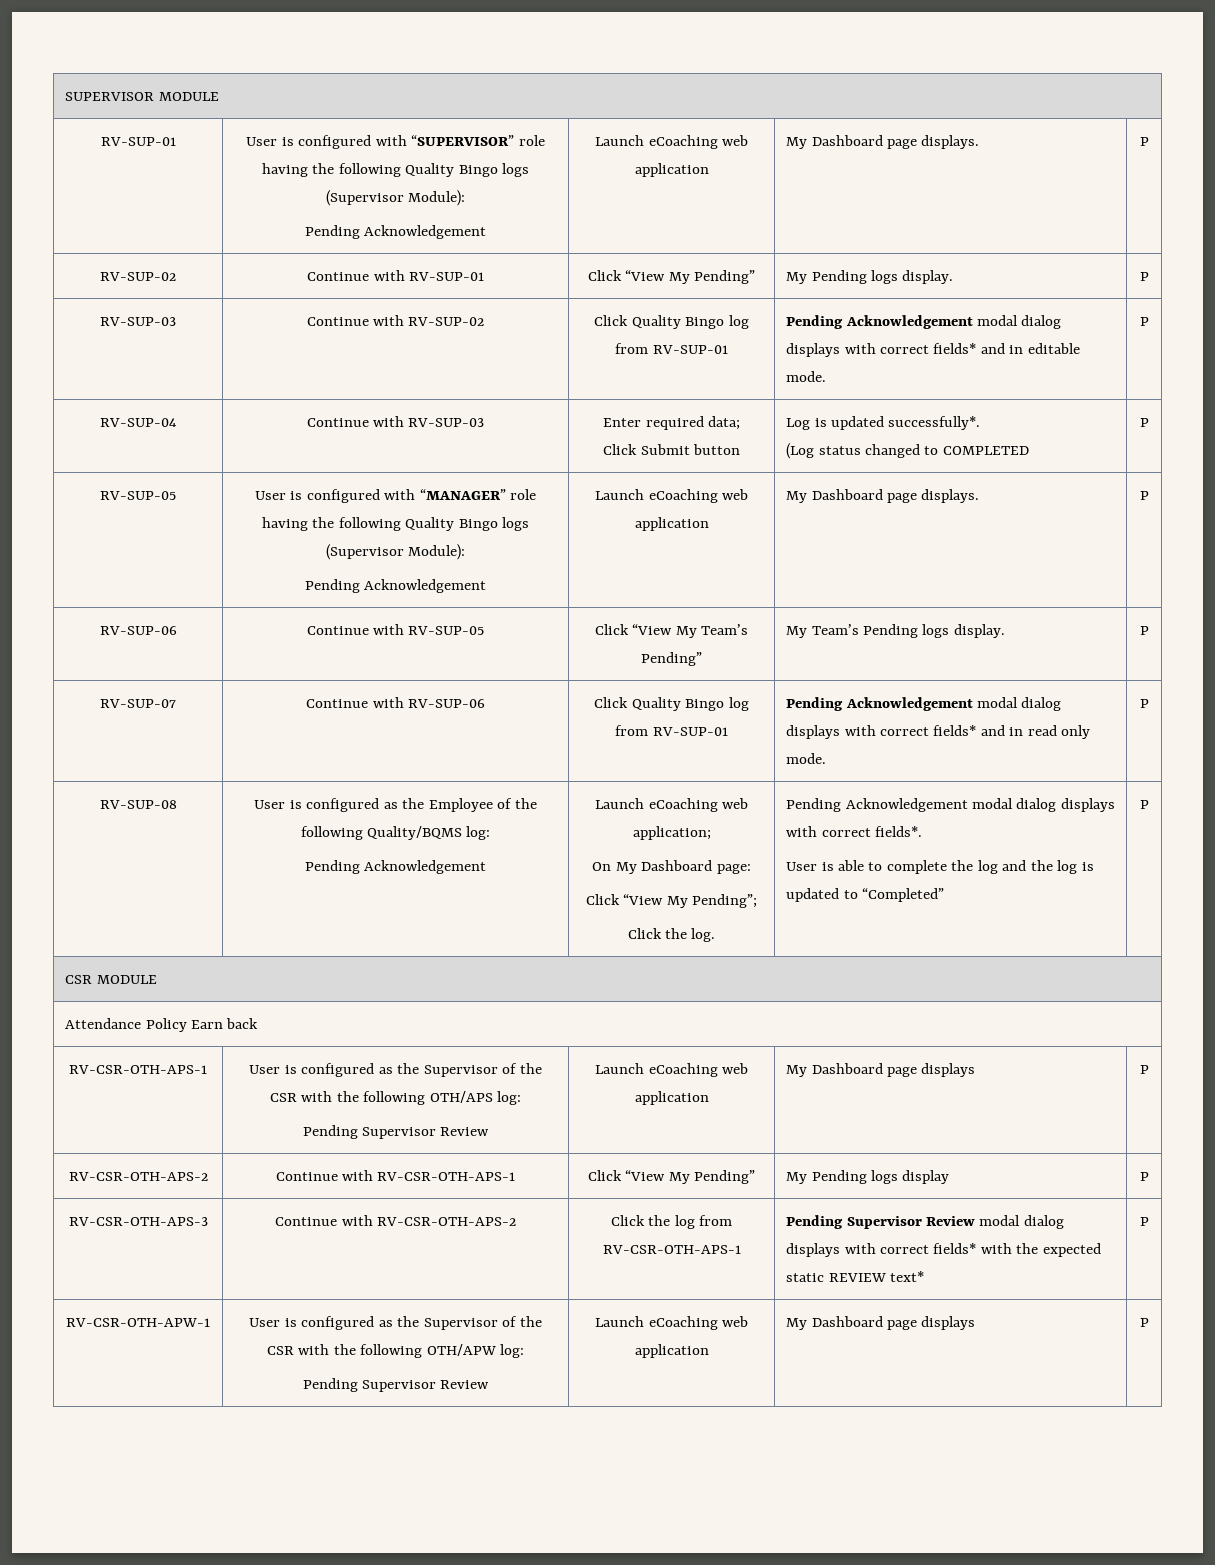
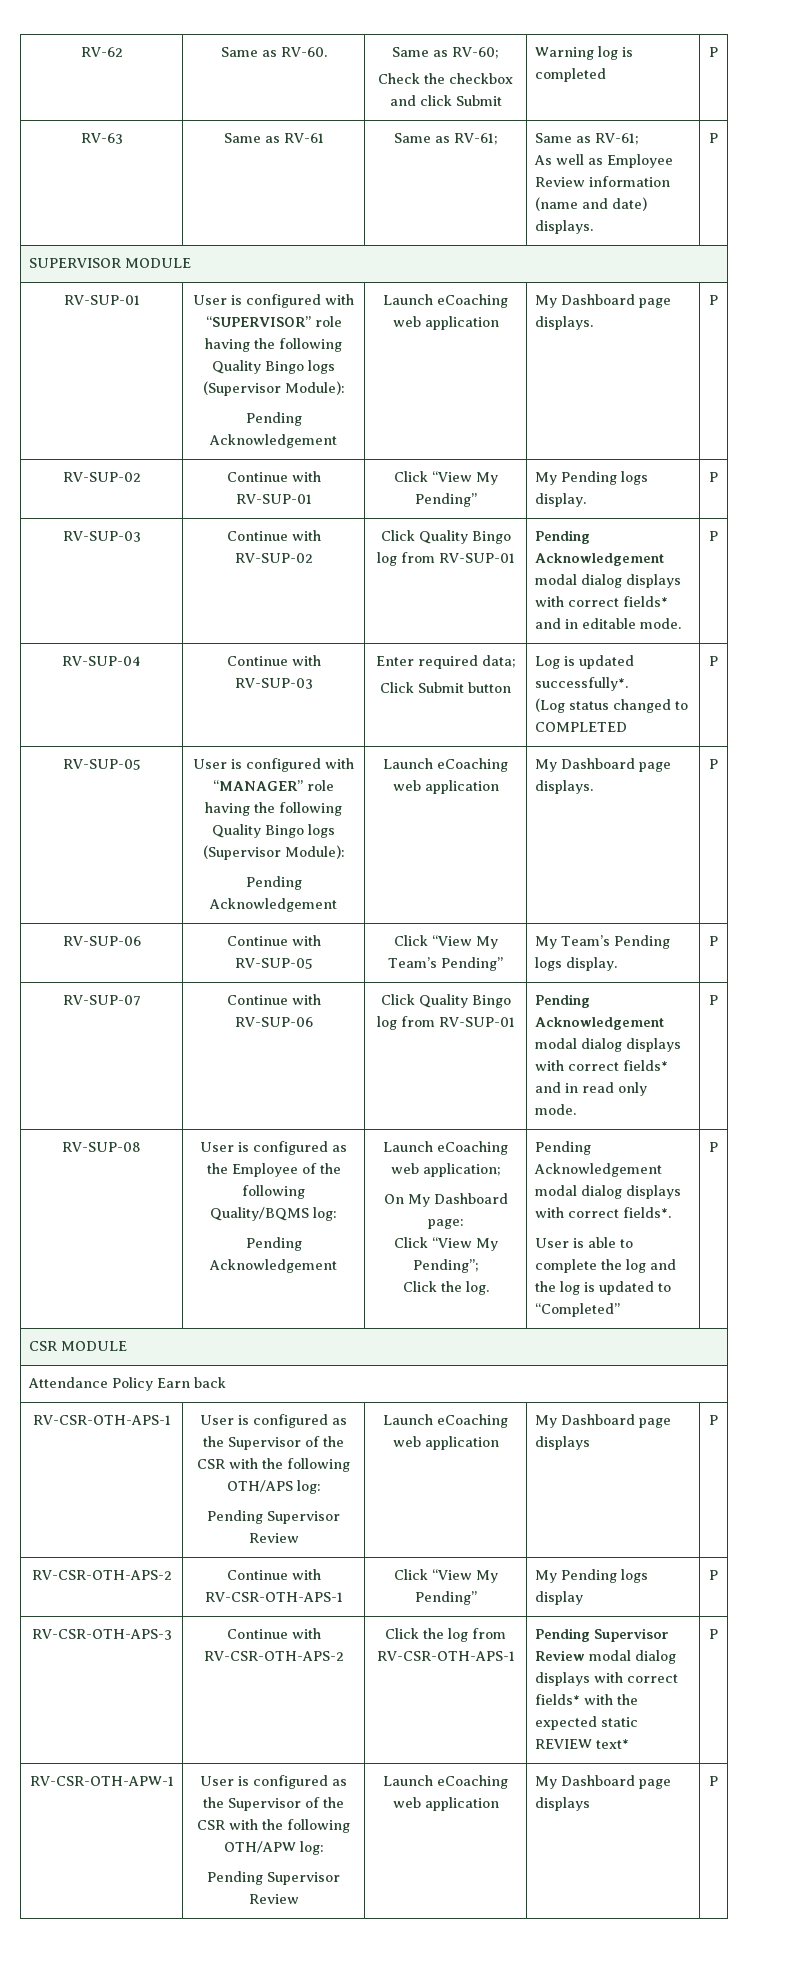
+ RV-62 | Same as RV-60. | Same as RV-60;
+ Check the checkbox and click Submit | Warning log is completed | P
+ RV-63 | Same as RV-61 | Same as RV-61; | Same as RV-61;
+ As well as Employee Review information (name and date) displays. | P

